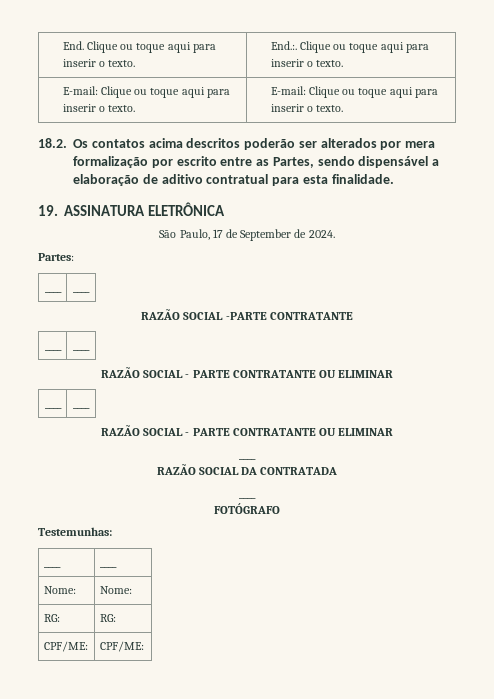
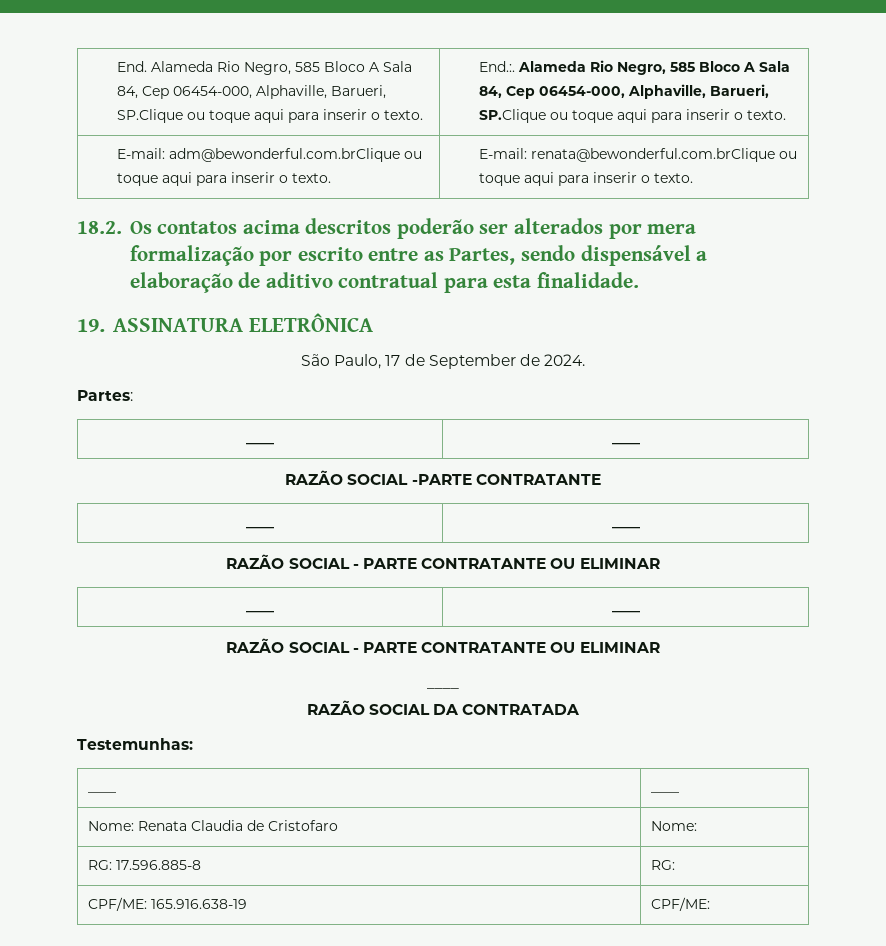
- End. Clique ou toque aqui para inserir o texto.
+ End. Alameda Rio Negro, 585 Bloco A Sala 84, Cep 06454-000, Alphaville, Barueri, SP.Clique ou toque aqui para inserir o texto.
- End.:. Clique ou toque aqui para inserir o texto.
+ End.:. Alameda Rio Negro, 585 Bloco A Sala 84, Cep 06454-000, Alphaville, Barueri, SP.Clique ou toque aqui para inserir o texto.
- E-mail: Clique ou toque aqui para inserir o texto. | E-mail: Clique ou toque aqui para inserir o texto.
+ E-mail: adm@bewonderful.com.brClique ou toque aqui para inserir o texto. | E-mail: renata@bewonderful.com.brClique ou toque aqui para inserir o texto.
  RAZÃO SOCIAL DA CONTRATADA
- ____
- FOTÓGRAFO
- Nome: | Nome:
+ Nome: Renata Claudia de Cristofaro | Nome:
- RG: | RG:
+ RG: 17.596.885-8 | RG:
- CPF/ME: | CPF/ME:
+ CPF/ME: 165.916.638-19 | CPF/ME:

